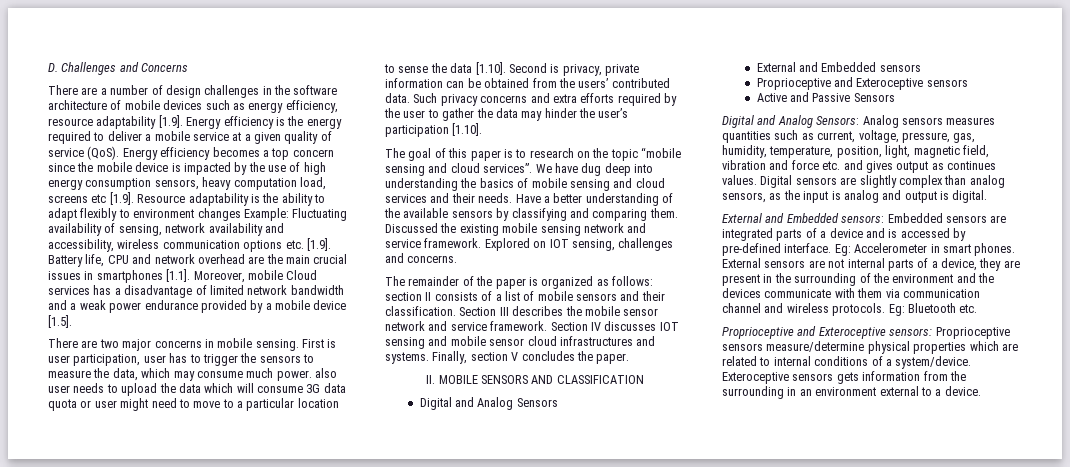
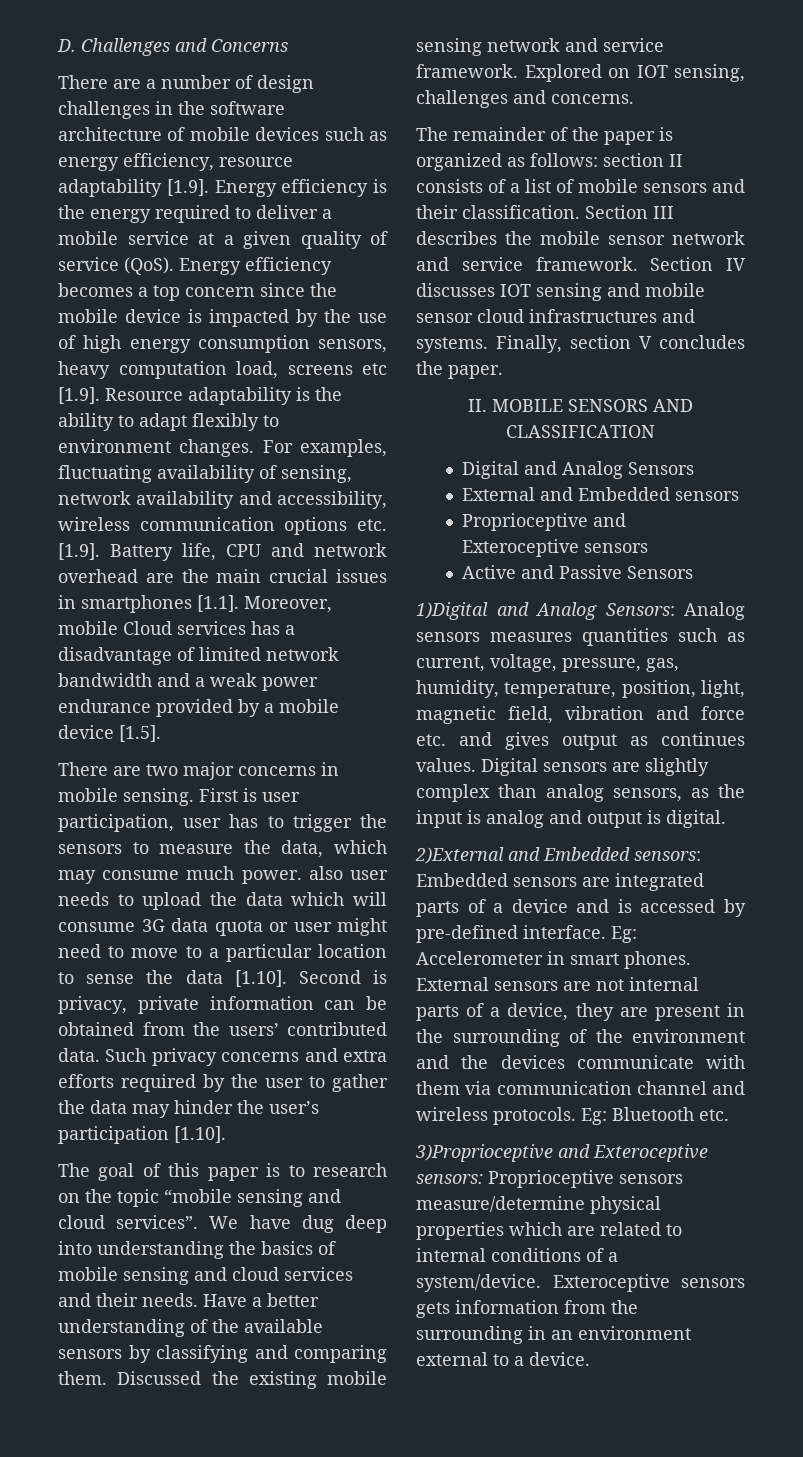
- Energy efficiency becomes a top concern since the mobile device is impacted by the use of high energy consumption sensors, heavy computation load, screens etc [1.9]. Resource adaptability is the ability to adapt flexibly to environment changes Example: Fluctuating availability of sensing, network availability and accessibility, wireless communication options etc. [1.9]. Battery life, CPU and network overhead are the main crucial issues in smartphones [1.1]. Moreover, mobile Cloud services has a disadvantage of limited network bandwidth and a weak power endurance provided by a mobile device [1.5].
+ Energy efficiency becomes a top concern since the mobile device is impacted by the use of high energy consumption sensors, heavy computation load, screens etc [1.9]. Resource adaptability is the ability to adapt flexibly to environment changes. For examples, fluctuating availability of sensing, network availability and accessibility, wireless communication options etc. [1.9]. Battery life, CPU and network overhead are the main crucial issues in smartphones [1.1]. Moreover, mobile Cloud services has a disadvantage of limited network bandwidth and a weak power endurance provided by a mobile device [1.5].
- Digital and Analog Sensors: Analog sensors measures quantities such as current, voltage, pressure, gas, humidity, temperature, position, light, magnetic field, vibration and force etc. and gives output as continues values.
+ 1)Digital and Analog Sensors: Analog sensors measures quantities such as current, voltage, pressure, gas, humidity, temperature, position, light, magnetic field, vibration and force etc. and gives output as continues values.
- External and Embedded sensors: Embedded sensors are integrated parts of a device and is accessed by pre-defined interface.
+ 2)External and Embedded sensors: Embedded sensors are integrated parts of a device and is accessed by pre-defined interface.
- Proprioceptive and Exteroceptive sensors: Proprioceptive sensors measure/determine physical properties which are related to internal conditions of a system/device.
+ 3)Proprioceptive and Exteroceptive sensors: Proprioceptive sensors measure/determine physical properties which are related to internal conditions of a system/device.

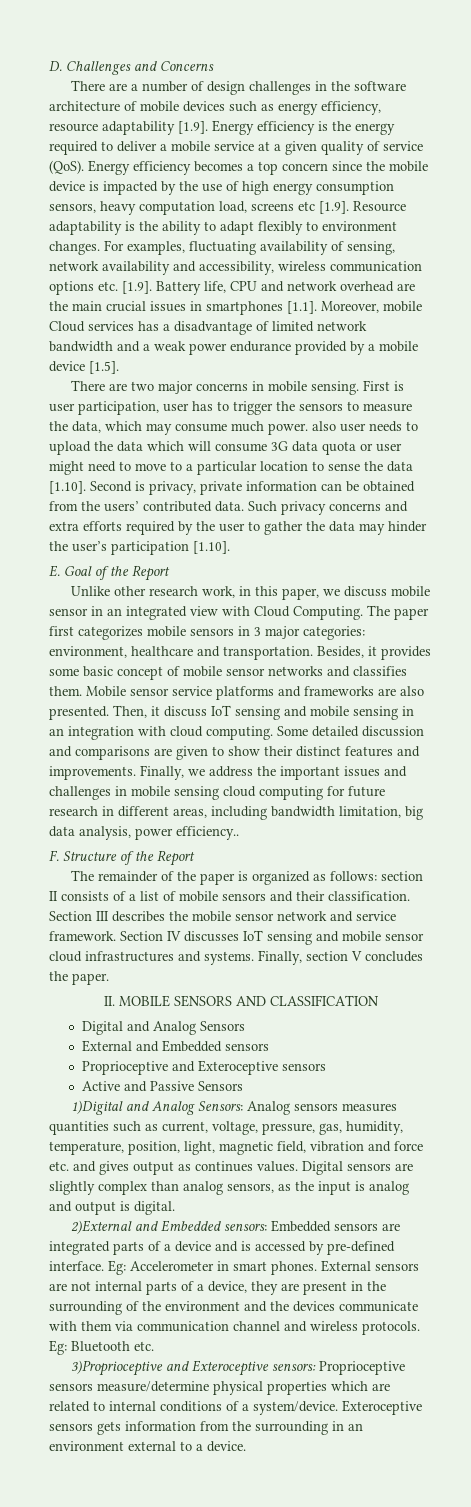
- The goal of this paper is to research on the topic “mobile sensing and cloud services”. We have dug deep into understanding the basics of mobile sensing and cloud services and their needs. Have a better understanding of the available sensors by classifying and comparing them. Discussed the existing mobile sensing network and service framework. Explored on IOT sensing, challenges and concerns.
+ E. Goal of the Report
+ Unlike other research work, in this paper, we discuss mobile sensor in an integrated view with Cloud Computing. The paper first categorizes mobile sensors in 3 major categories: environment, healthcare and transportation. Besides, it provides some basic concept of mobile sensor networks and classifies them. Mobile sensor service platforms and frameworks are also presented. Then, it discuss IoT sensing and mobile sensing in an integration with cloud computing. Some detailed discussion and comparisons are given to show their distinct features and improvements. Finally, we address the important issues and challenges in mobile sensing cloud computing for future research in different areas, including bandwidth limitation, big data analysis, power efficiency..
+ F. Structure of the Report
- Section IV discusses IOT sensing and mobile sensor cloud infrastructures and systems.
+ Section IV discusses IoT sensing and mobile sensor cloud infrastructures and systems.

